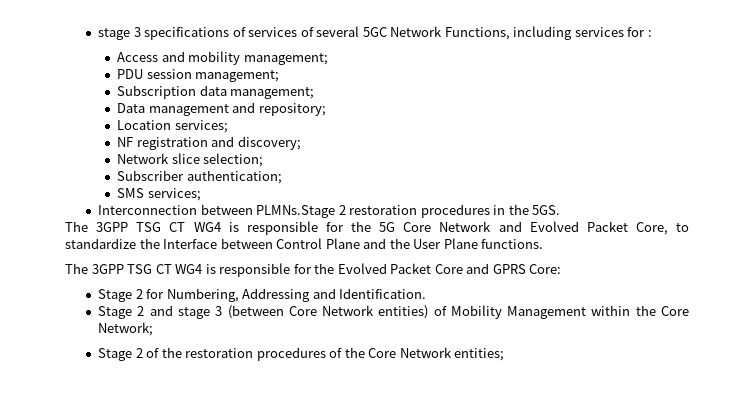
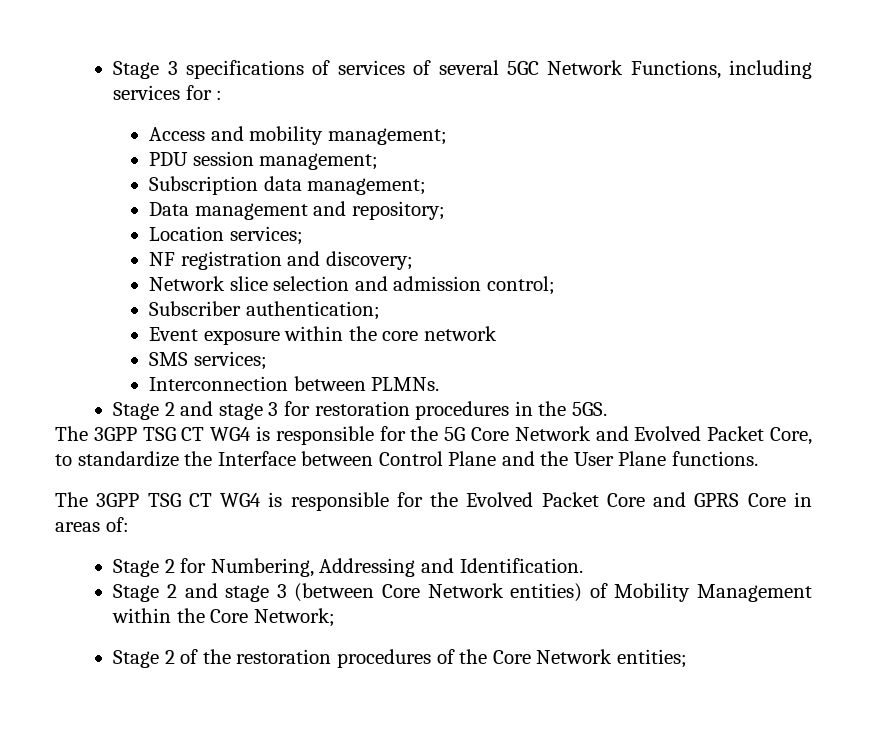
- stage 3 specifications of services of several 5GC Network Functions, including services for :
+ Stage 3 specifications of services of several 5GC Network Functions, including services for :
- Network slice selection;
+ Network slice selection and admission control;
  Subscriber authentication;
+ Event exposure within the core network
  SMS services;
- Interconnection between PLMNs.Stage 2 restoration procedures in the 5GS.
+ Interconnection between PLMNs.
+ Stage 2 and stage 3 for restoration procedures in the 5GS.
- The 3GPP TSG CT WG4 is responsible for the Evolved Packet Core and GPRS Core:
+ The 3GPP TSG CT WG4 is responsible for the Evolved Packet Core and GPRS Core in areas of:

